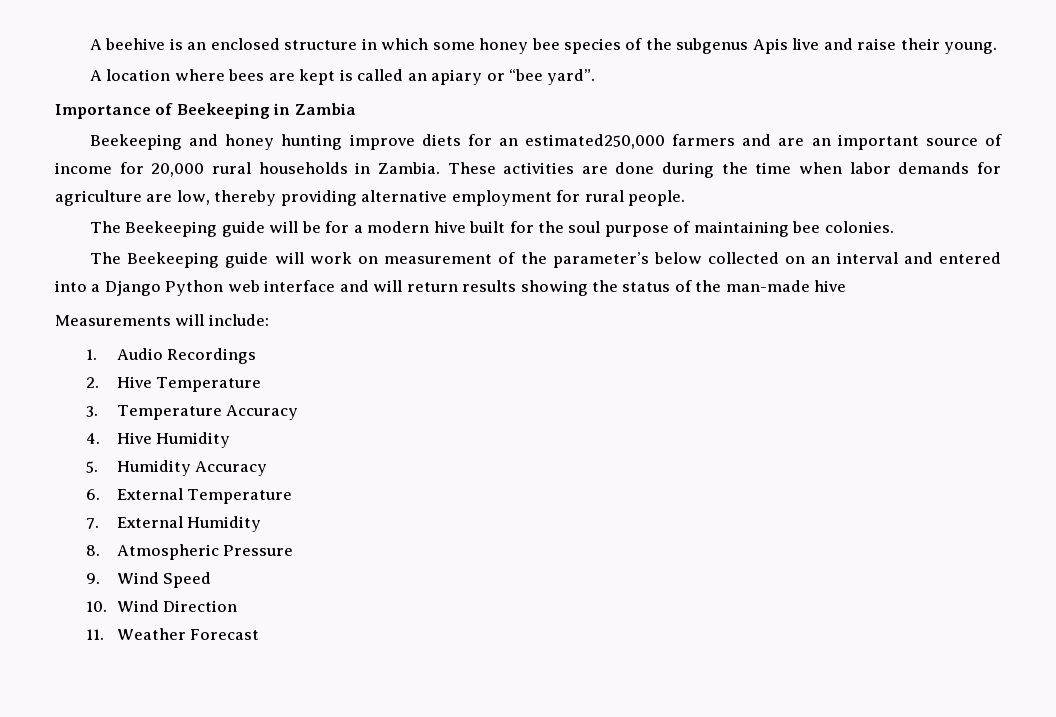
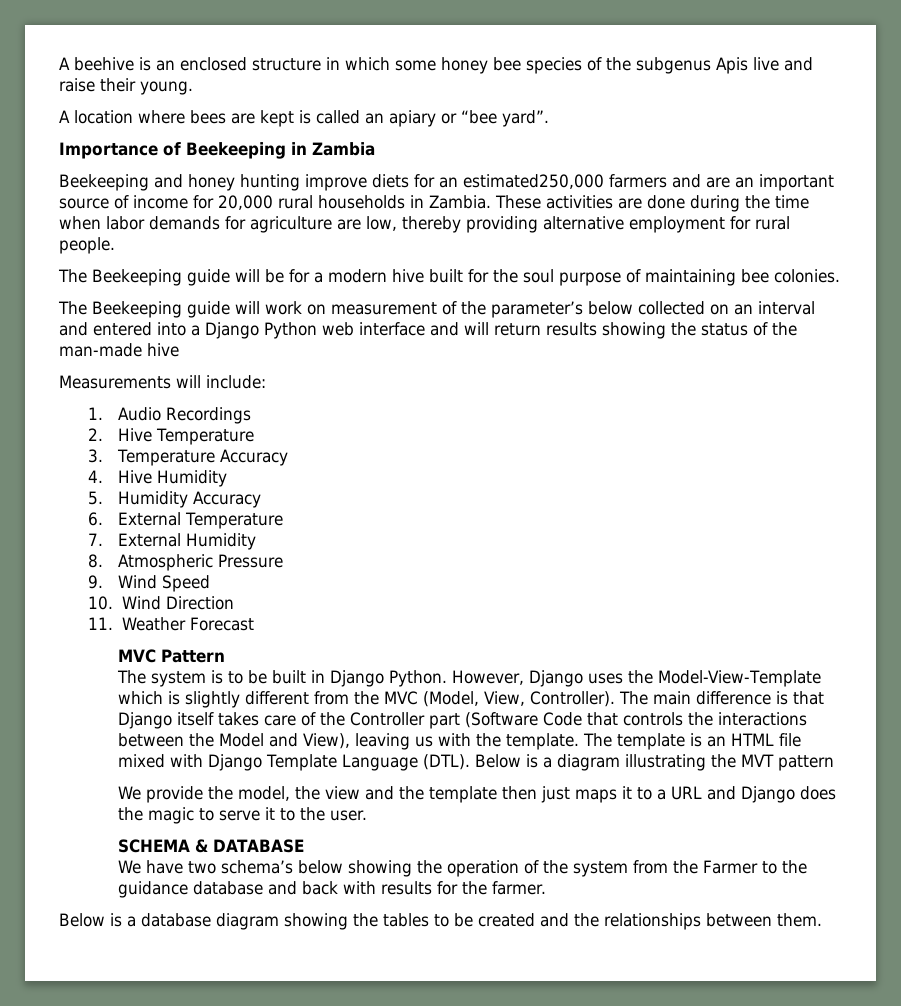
+ MVC Pattern
+ The system is to be built in Django Python. However, Django uses the Model-View-Template which is slightly different from the MVC (Model, View, Controller). The main difference is that Django itself takes care of the Controller part (Software Code that controls the interactions between the Model and View), leaving us with the template. The template is an HTML file mixed with Django Template Language (DTL). Below is a diagram illustrating the MVT pattern
+ We provide the model, the view and the template then just maps it to a URL and Django does the magic to serve it to the user.
+ SCHEMA & DATABASE
+ We have two schema’s below showing the operation of the system from the Farmer to the guidance database and back with results for the farmer.
+ Below is a database diagram showing the tables to be created and the relationships between them.

